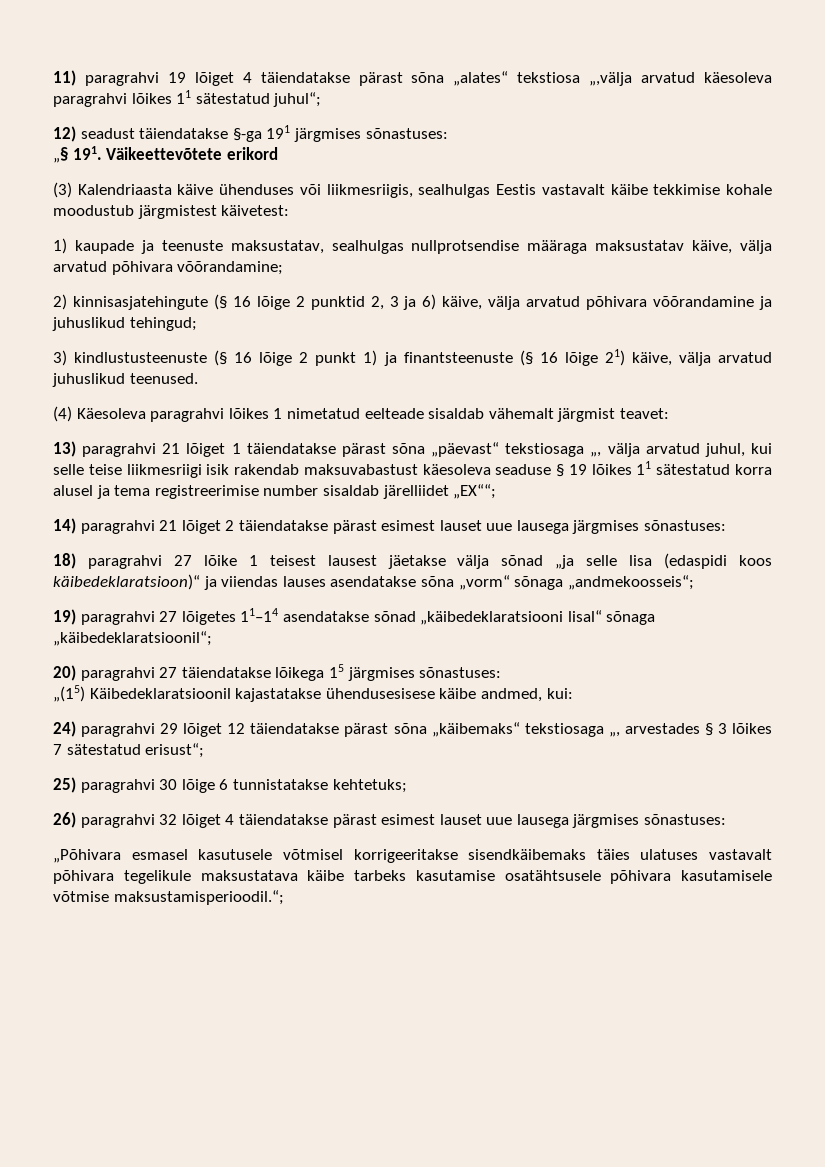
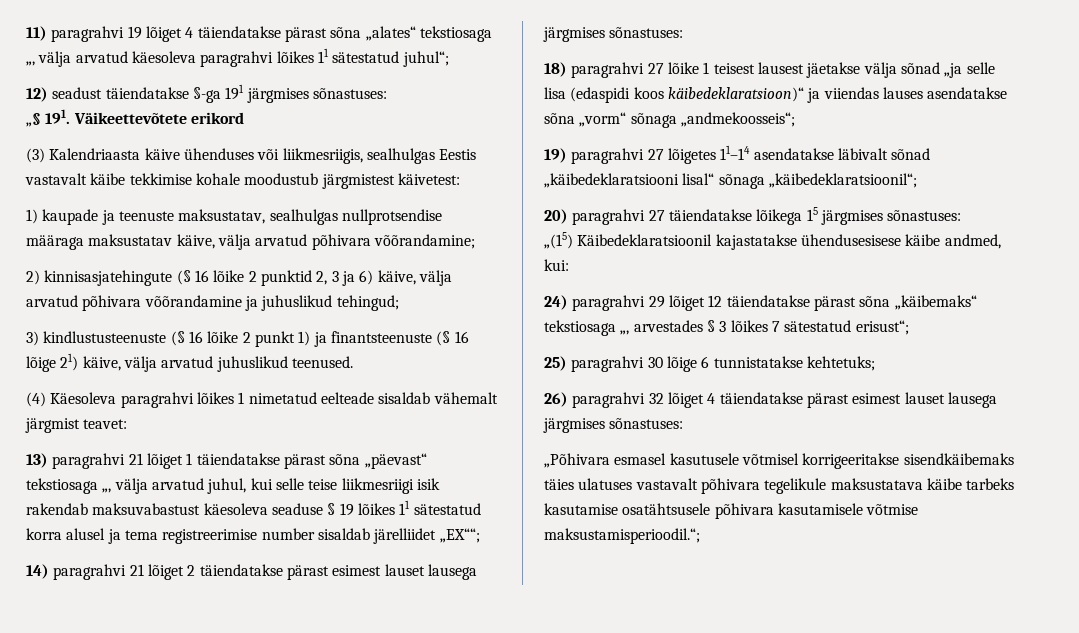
- 11) paragrahvi 19 lõiget 4 täiendatakse pärast sõna „alates“ tekstiosa „,välja arvatud käesoleva paragrahvi lõikes 11 sätestatud juhul“;
+ 11) paragrahvi 19 lõiget 4 täiendatakse pärast sõna „alates“ tekstiosaga „, välja arvatud käesoleva paragrahvi lõikes 11 sätestatud juhul“;
- 2) kinnisasjatehingute (§ 16 lõige 2 punktid 2, 3 ja 6) käive, välja arvatud põhivara võõrandamine ja juhuslikud tehingud;
+ 2) kinnisasjatehingute (§ 16 lõike 2 punktid 2, 3 ja 6) käive, välja arvatud põhivara võõrandamine ja juhuslikud tehingud;
- 3) kindlustusteenuste (§ 16 lõige 2 punkt 1) ja finantsteenuste (§ 16 lõige 21) käive, välja arvatud juhuslikud teenused.
+ 3) kindlustusteenuste (§ 16 lõike 2 punkt 1) ja finantsteenuste (§ 16 lõige 21) käive, välja arvatud juhuslikud teenused.
- 14) paragrahvi 21 lõiget 2 täiendatakse pärast esimest lauset uue lausega järgmises sõnastuses:
+ 14) paragrahvi 21 lõiget 2 täiendatakse pärast esimest lauset lausega järgmises sõnastuses:
- 19) paragrahvi 27 lõigetes 11–14 asendatakse sõnad „käibedeklaratsiooni lisal“ sõnaga „käibedeklaratsioonil“;
+ 19) paragrahvi 27 lõigetes 11–14 asendatakse läbivalt sõnad „käibedeklaratsiooni lisal“ sõnaga „käibedeklaratsioonil“;
- 26) paragrahvi 32 lõiget 4 täiendatakse pärast esimest lauset uue lausega järgmises sõnastuses:
+ 26) paragrahvi 32 lõiget 4 täiendatakse pärast esimest lauset lausega järgmises sõnastuses:

